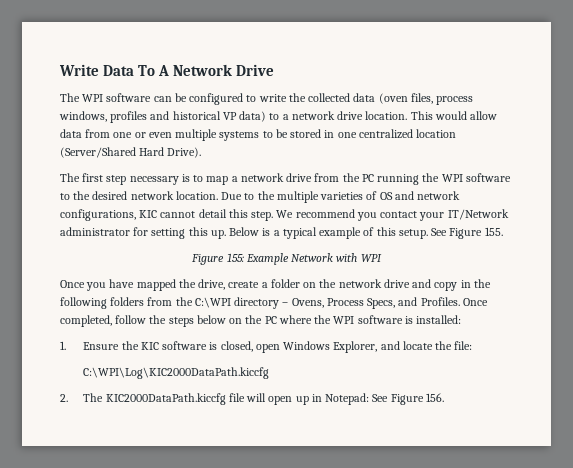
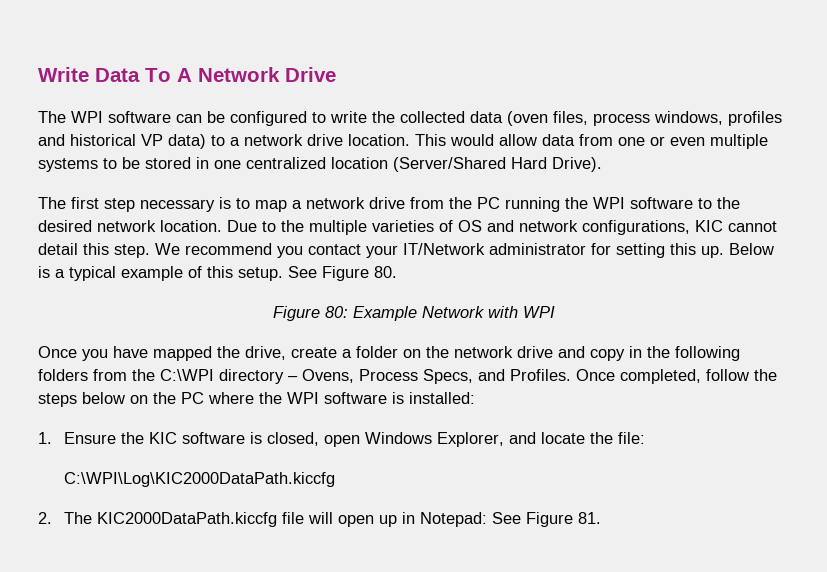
- See Figure 155.
- Figure 155: Example Network with WPI
+ See Figure 80.
+ Figure 80: Example Network with WPI
- 2. The KIC2000DataPath.kiccfg file will open up in Notepad: See Figure 156.
+ 2. The KIC2000DataPath.kiccfg file will open up in Notepad: See Figure 81.

